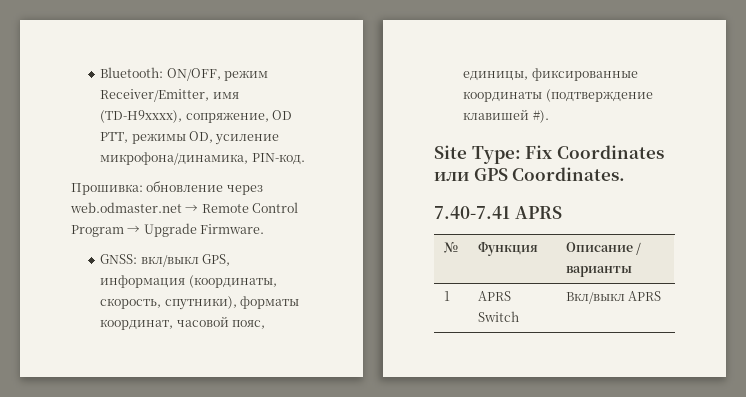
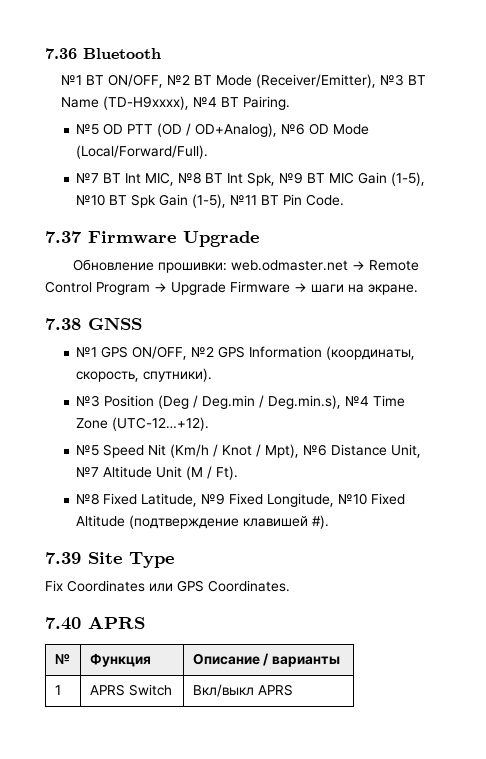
- Bluetooth: ON/OFF, режим Receiver/Emitter, имя (TD-H9xxxx), сопряжение, OD PTT, режимы OD, усиление микрофона/динамика, PIN-код.
- Прошивка: обновление через web.odmaster.net → Remote Control Program → Upgrade Firmware.
- GNSS: вкл/выкл GPS, информация (координаты, скорость, спутники), форматы координат, часовой пояс, единицы, фиксированные координаты (подтверждение клавишей #).
+ 7.36 Bluetooth
+ №1 BT ON/OFF, №2 BT Mode (Receiver/Emitter), №3 BT Name (TD-H9xxxx), №4 BT Pairing.
+ №5 OD PTT (OD / OD+Analog), №6 OD Mode (Local/Forward/Full).
+ №7 BT Int MIC, №8 BT Int Spk, №9 BT MIC Gain (1-5), №10 BT Spk Gain (1-5), №11 BT Pin Code.
+ 7.37 Firmware Upgrade
+ Обновление прошивки: web.odmaster.net → Remote Control Program → Upgrade Firmware → шаги на экране.
+ 7.38 GNSS
+ №1 GPS ON/OFF, №2 GPS Information (координаты, скорость, спутники).
+ №3 Position (Deg / Deg.min / Deg.min.s), №4 Time Zone (UTC-12…+12).
+ №5 Speed Nit (Km/h / Knot / Mpt), №6 Distance Unit, №7 Altitude Unit (M / Ft).
+ №8 Fixed Latitude, №9 Fixed Longitude, №10 Fixed Altitude (подтверждение клавишей #).
- Site Type: Fix Coordinates или GPS Coordinates.
+ 7.39 Site Type
+ Fix Coordinates или GPS Coordinates.
- 7.40-7.41 APRS
+ 7.40 APRS

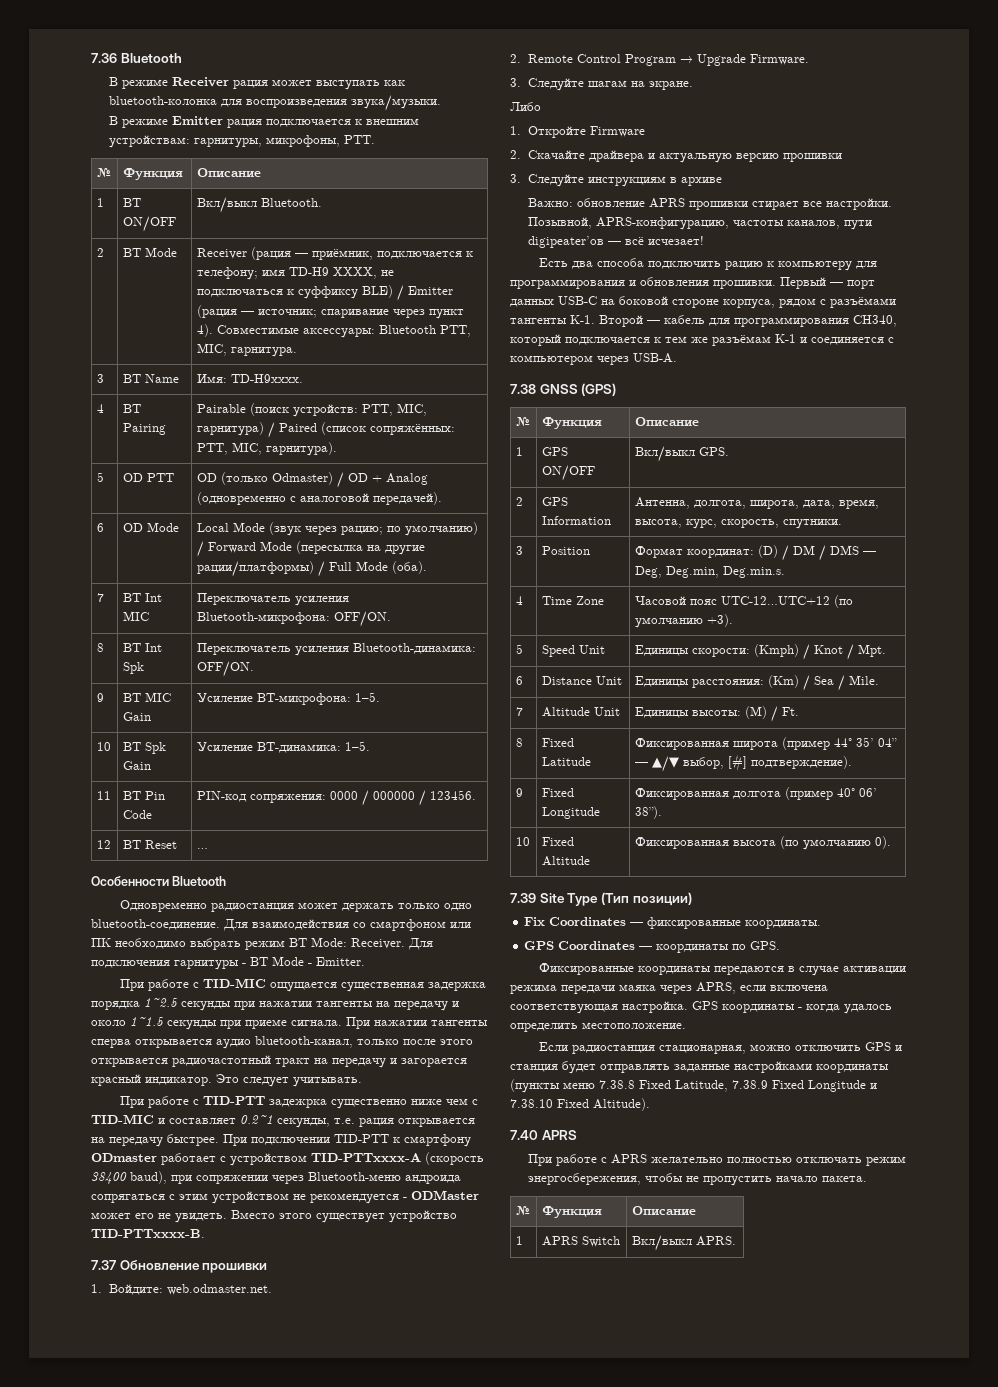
- №1 BT ON/OFF, №2 BT Mode (Receiver/Emitter), №3 BT Name (TD-H9xxxx), №4 BT Pairing.
- №5 OD PTT (OD / OD+Analog), №6 OD Mode (Local/Forward/Full).
- №7 BT Int MIC, №8 BT Int Spk, №9 BT MIC Gain (1-5), №10 BT Spk Gain (1-5), №11 BT Pin Code.
- 7.37 Firmware Upgrade
- Обновление прошивки: web.odmaster.net → Remote Control Program → Upgrade Firmware → шаги на экране.
- 7.38 GNSS
- №1 GPS ON/OFF, №2 GPS Information (координаты, скорость, спутники).
- №3 Position (Deg / Deg.min / Deg.min.s), №4 Time Zone (UTC-12…+12).
- №5 Speed Nit (Km/h / Knot / Mpt), №6 Distance Unit, №7 Altitude Unit (M / Ft).
- №8 Fixed Latitude, №9 Fixed Longitude, №10 Fixed Altitude (подтверждение клавишей #).
- 7.39 Site Type
- Fix Coordinates или GPS Coordinates.
+ В режиме Receiver рация может выступать как bluetooth-колонка для воспроизведения звука/музыки.
+ В режиме Emitter рация подключается к внешним устройствам: гарнитуры, микрофоны, PTT.
+ № | Функция | Описание
+ 1 | BT ON/OFF | Вкл/выкл Bluetooth.
+ 2 | BT Mode | Receiver (рация — приёмник, подключается к телефону; имя TD-H9 XXXX, не подключаться к суффиксу BLE) / Emitter (рация — источник; спаривание через пункт 4). Совместимые аксессуары: Bluetooth PTT, MIC, гарнитура.
+ 3 | BT Name | Имя: TD-H9xxxx.
+ 4 | BT Pairing | Pairable (поиск устройств: PTT, MIC, гарнитура) / Paired (список сопряжённых: PTT, MIC, гарнитура).
+ 5 | OD PTT | OD (только Odmaster) / OD + Analog (одновременно с аналоговой передачей).
+ 6 | OD Mode | Local Mode (звук через рацию; по умолчанию) / Forward Mode (пересылка на другие рации/платформы) / Full Mode (оба).
+ 7 | BT Int MIC | Переключатель усиления Bluetooth-микрофона: OFF/ON.
+ 8 | BT Int Spk | Переключатель усиления Bluetooth-динамика: OFF/ON.
+ 9 | BT MIC Gain | Усиление BT-микрофона: 1–5.
+ 10 | BT Spk Gain | Усиление BT-динамика: 1–5.
+ 11 | BT Pin Code | PIN-код сопряжения: 0000 / 000000 / 123456.
+ 12 | BT Reset | …
+ Особенности Bluetooth
+ Одновременно радиостанция может держать только одно bluetooth-соединение. Для взаимодействия со смартфоном или ПК необходимо выбрать режим BT Mode: Receiver. Для подключения гарнитуры - BT Mode - Emitter.
+ При работе с TID-MIC ощущается существенная задержка порядка 1~2.5 секунды при нажатии тангенты на передачу и около 1~1.5 секунды при приеме сигнала. При нажатии тангенты сперва открывается аудио bluetooth-канал, только после этого открывается радиочастотный тракт на передачу и загорается красный индикатор. Это следует учитывать.
+ При работе с TID-PTT задежрка существенно ниже чем с TID-MIC и составляет 0.2~1 секунды, т.е. рация открывается на передачу быстрее. При подключении TID-PTT к смартфону ODmaster работает с устройством TID-PTTxxxx-A (скорость 38400 baud), при сопряжении через Bluetooth-меню андроида сопрягаться с этим устройством не рекомендуется - ODMaster может его не увидеть. Вместо этого существует устройство TID-PTTxxxx-B.
+ 7.37 Обновление прошивки
+ 1. Войдите: web.odmaster.net.
+ 2. Remote Control Program → Upgrade Firmware.
+ 3. Следуйте шагам на экране.
+ Либо
+ 1. Откройте Firmware
+ 2. Скачайте драйвера и актуальную версию прошивки
+ 3. Следуйте инструкциям в архиве
+ Важно: обновление APRS прошивки стирает все настройки. Позывной, APRS-конфигурацию, частоты каналов, пути digipeater’ов — всё исчезает!
+ Есть два способа подключить рацию к компьютеру для программирования и обновления прошивки. Первый — порт данных USB-C на боковой стороне корпуса, рядом с разъёмами тангенты K-1. Второй — кабель для программирования CH340, который подключается к тем же разъёмам K-1 и соединяется с компьютером через USB-A.
+ 7.38 GNSS (GPS)
+ № | Функция | Описание
+ 1 | GPS ON/OFF | Вкл/выкл GPS.
+ 2 | GPS Information | Антенна, долгота, широта, дата, время, высота, курс, скорость, спутники.
+ 3 | Position | Формат координат: (D) / DM / DMS — Deg, Deg.min, Deg.min.s.
+ 4 | Time Zone | Часовой пояс UTC-12…UTC+12 (по умолчанию +3).
+ 5 | Speed Unit | Единицы скорости: (Kmph) / Knot / Mpt.
+ 6 | Distance Unit | Единицы расстояния: (Km) / Sea / Mile.
+ 7 | Altitude Unit | Единицы высоты: (M) / Ft.
+ 8 | Fixed Latitude | Фиксированная широта (пример 44° 35’ 04” — ▲/▼ выбор, [#] подтверждение).
+ 9 | Fixed Longitude | Фиксированная долгота (пример 40° 06’ 38”).
+ 10 | Fixed Altitude | Фиксированная высота (по умолчанию 0).
+ 7.39 Site Type (Тип позиции)
+ Fix Coordinates — фиксированные координаты.
+ GPS Coordinates — координаты по GPS.
+ Фиксированные координаты передаются в случае активации режима передачи маяка через APRS, если включена соответствующая настройка. GPS координаты - когда удалось определить местоположение.
+ Если радиостанция стационарная, можно отключить GPS и станция будет отправлять заданные настройками координаты (пункты меню 7.38.8 Fixed Latitude, 7.38.9 Fixed Longitude и 7.38.10 Fixed Altitude).
  7.40 APRS
- № | Функция | Описание / варианты
+ При работе с APRS желательно полностью отключать режим энергосбережения, чтобы не пропустить начало пакета.
+ № | Функция | Описание
- 1 | APRS Switch | Вкл/выкл APRS
+ 1 | APRS Switch | Вкл/выкл APRS.

